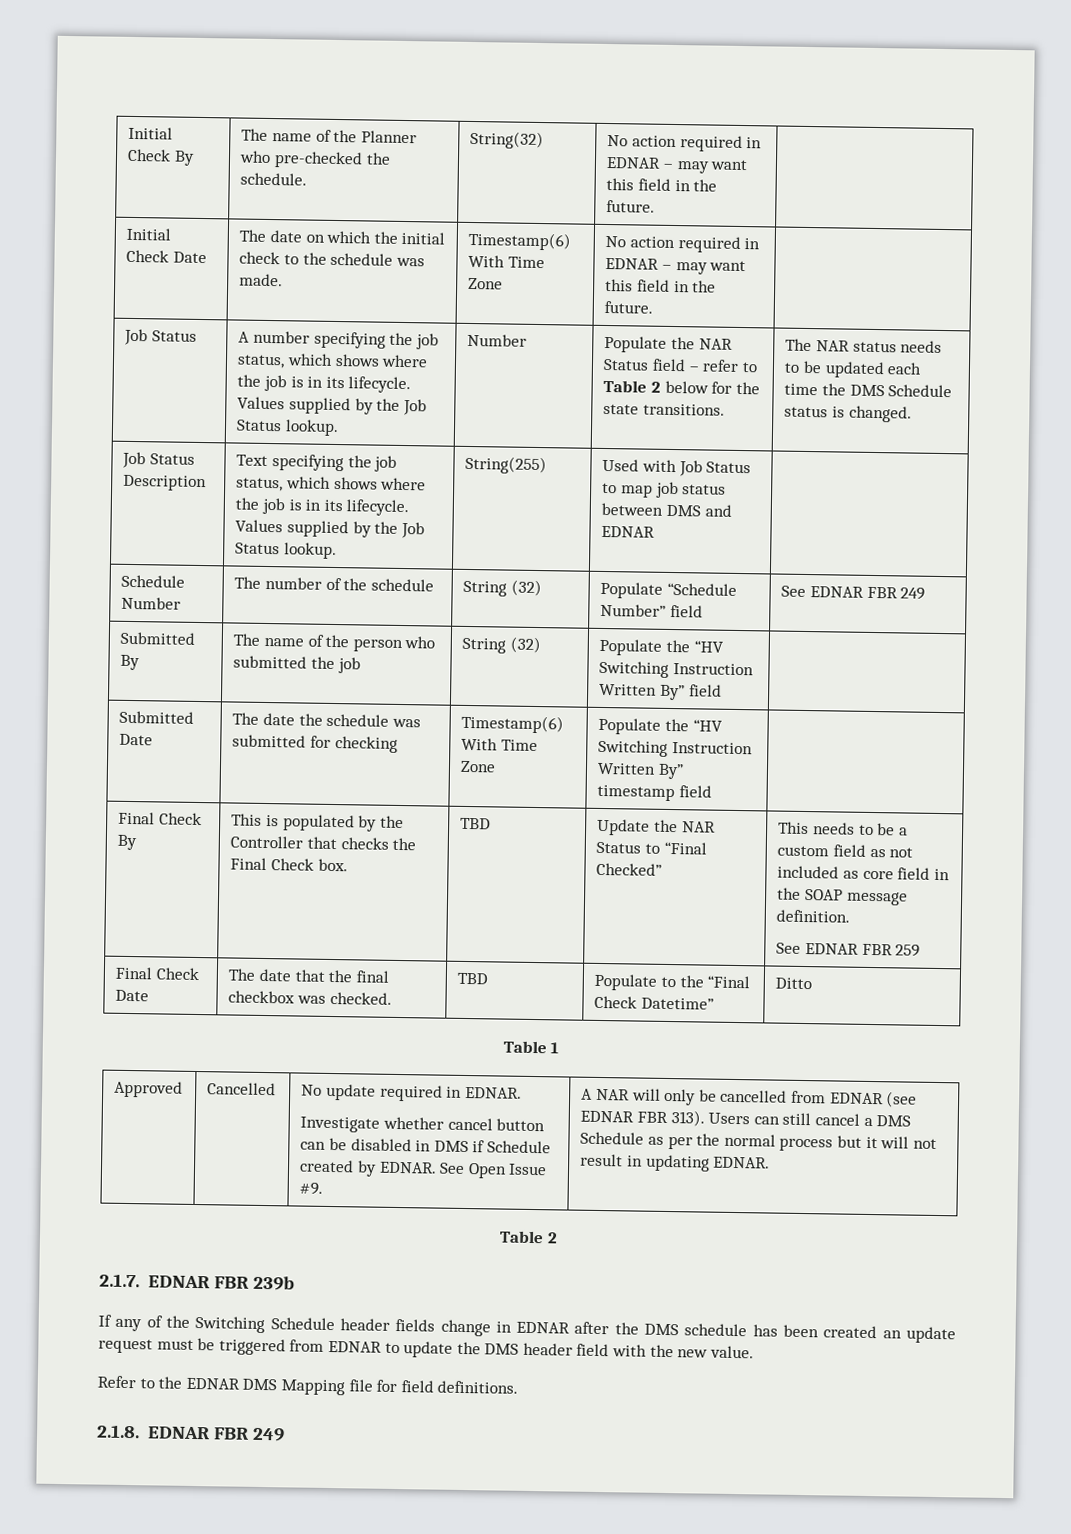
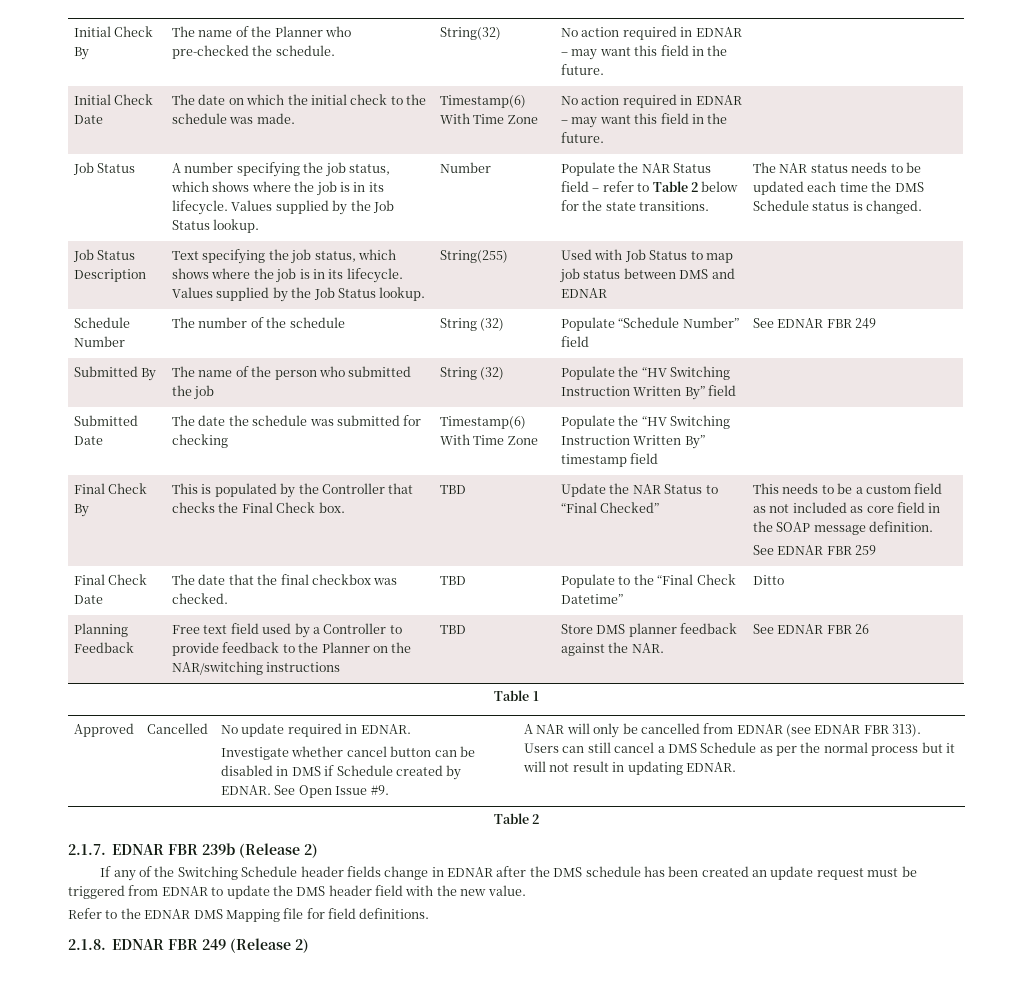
+ Planning Feedback | Free text field used by a Controller to provide feedback to the Planner on the NAR/switching instructions | TBD | Store DMS planner feedback against the NAR. | See EDNAR FBR 26
- 2.1.7. EDNAR FBR 239b
+ 2.1.7. EDNAR FBR 239b (Release 2)
- 2.1.8. EDNAR FBR 249
+ 2.1.8. EDNAR FBR 249 (Release 2)

